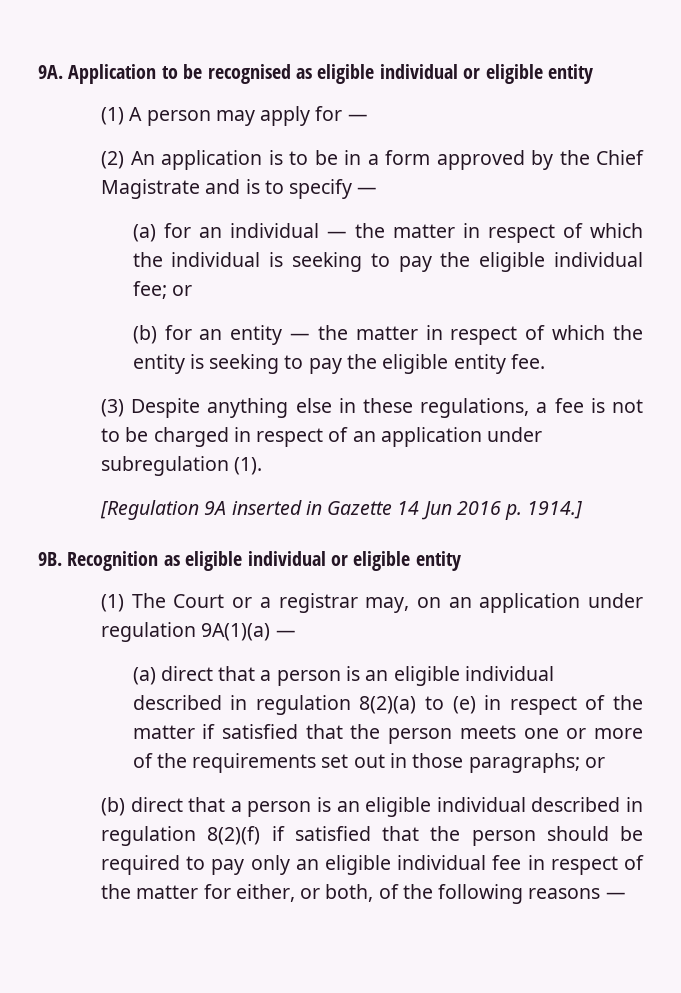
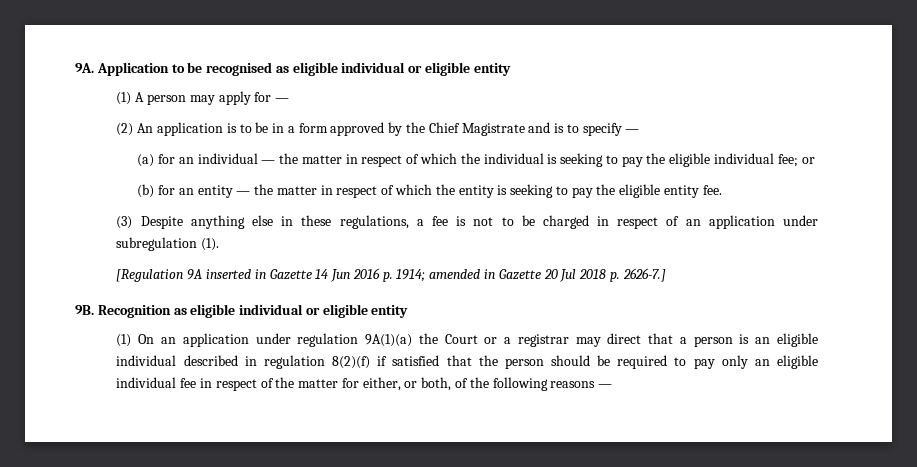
- [Regulation 9A inserted in Gazette 14 Jun 2016 p. 1914.]
+ [Regulation 9A inserted in Gazette 14 Jun 2016 p. 1914; amended in Gazette 20 Jul 2018 p. 2626-7.]
- (1) The Court or a registrar may, on an application under regulation 9A(1)(a) —
- (a) direct that a person is an eligible individual described in regulation 8(2)(a) to (e) in respect of the matter if satisfied that the person meets one or more of the requirements set out in those paragraphs; or
- (b) direct that a person is an eligible individual described in regulation 8(2)(f) if satisfied that the person should be required to pay only an eligible individual fee in respect of the matter for either, or both, of the following reasons —
+ (1) On an application under regulation 9A(1)(a) the Court or a registrar may direct that a person is an eligible individual described in regulation 8(2)(f) if satisfied that the person should be required to pay only an eligible individual fee in respect of the matter for either, or both, of the following reasons —

